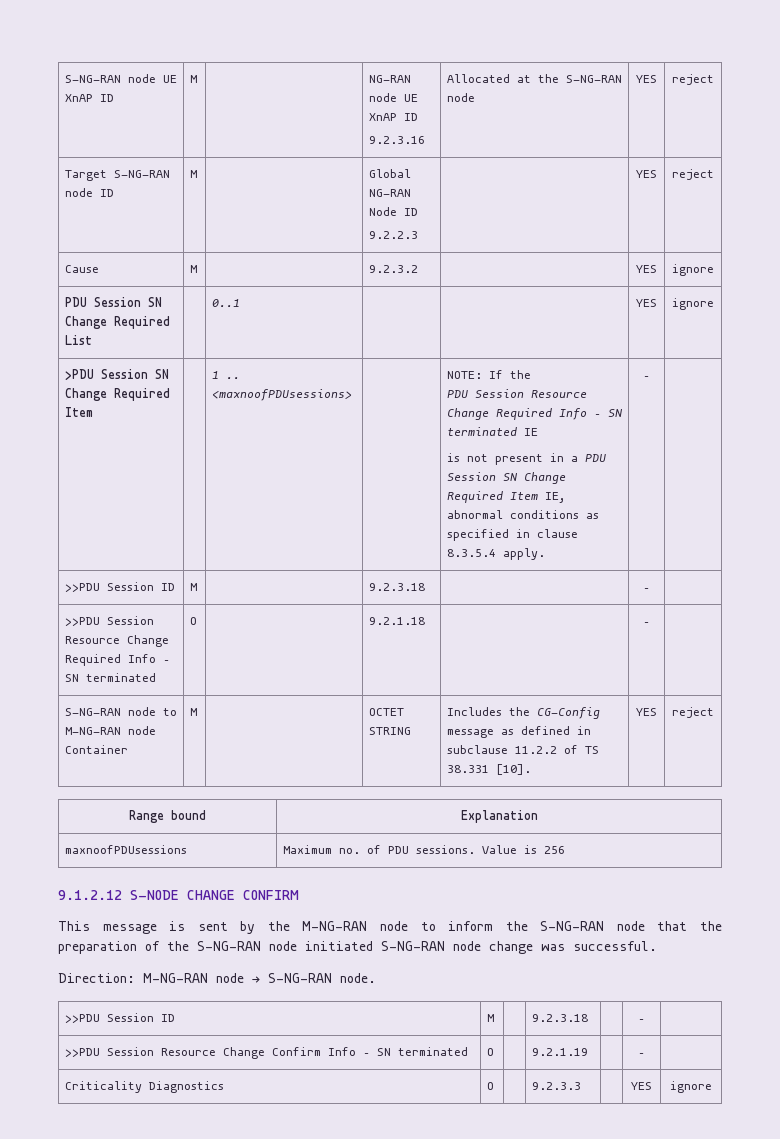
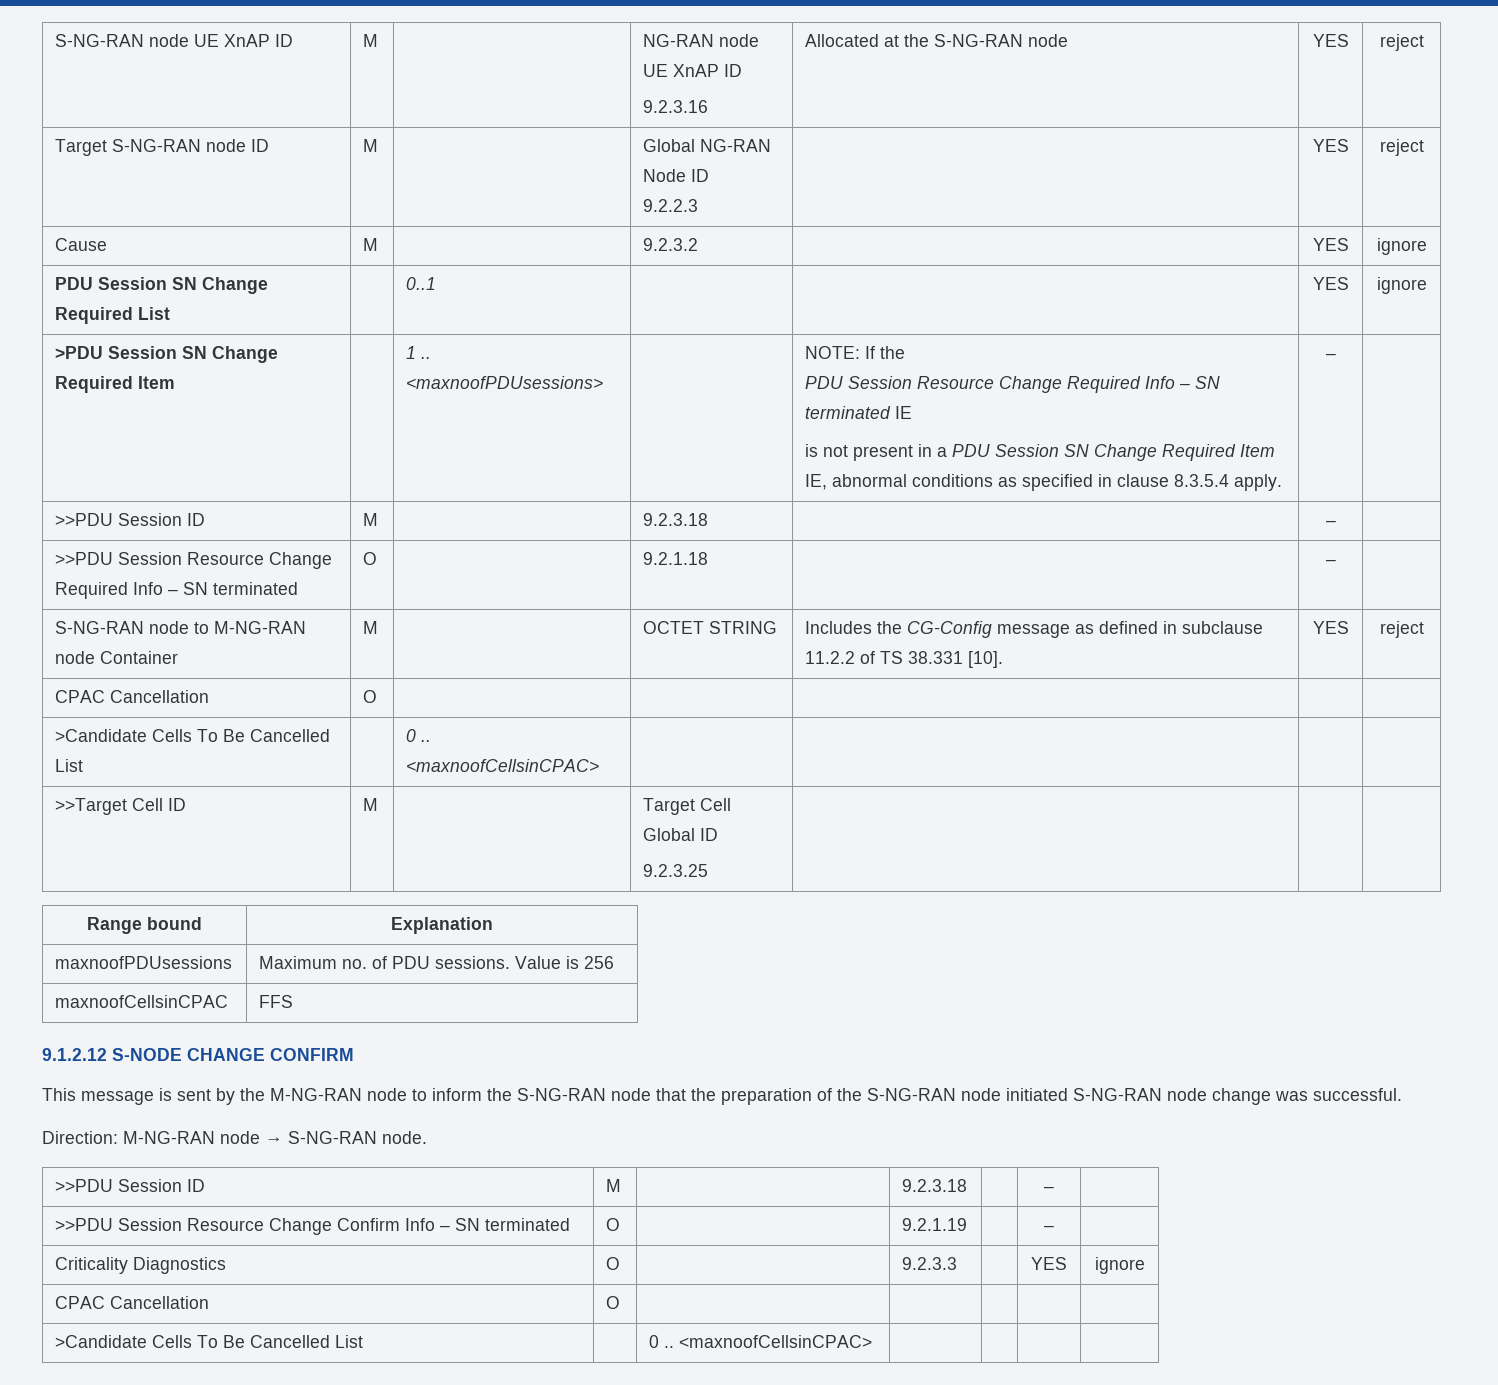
  S-NG-RAN node to M-NG-RAN node Container | M | | OCTET STRING | Includes the CG-Config message as defined in subclause 11.2.2 of TS 38.331 [10]. | YES | reject
+ CPAC Cancellation | O | | | | |
+ >Candidate Cells To Be Cancelled List | | 0 .. <maxnoofCellsinCPAC> | | | |
+ >>Target Cell ID | M | | Target Cell Global ID
+ 9.2.3.25 | | |
+ maxnoofCellsinCPAC | FFS
  Criticality Diagnostics | O | | 9.2.3.3 | | YES | ignore
+ CPAC Cancellation | O | | | | |
+ >Candidate Cells To Be Cancelled List | | 0 .. <maxnoofCellsinCPAC> | | | |

